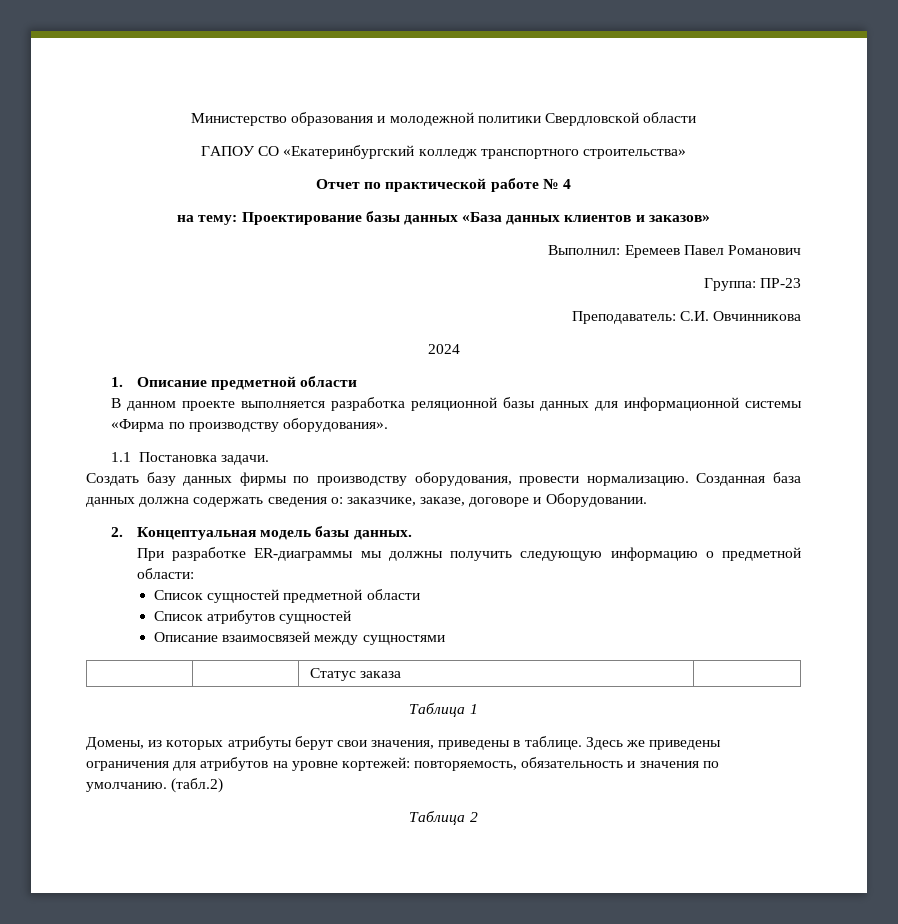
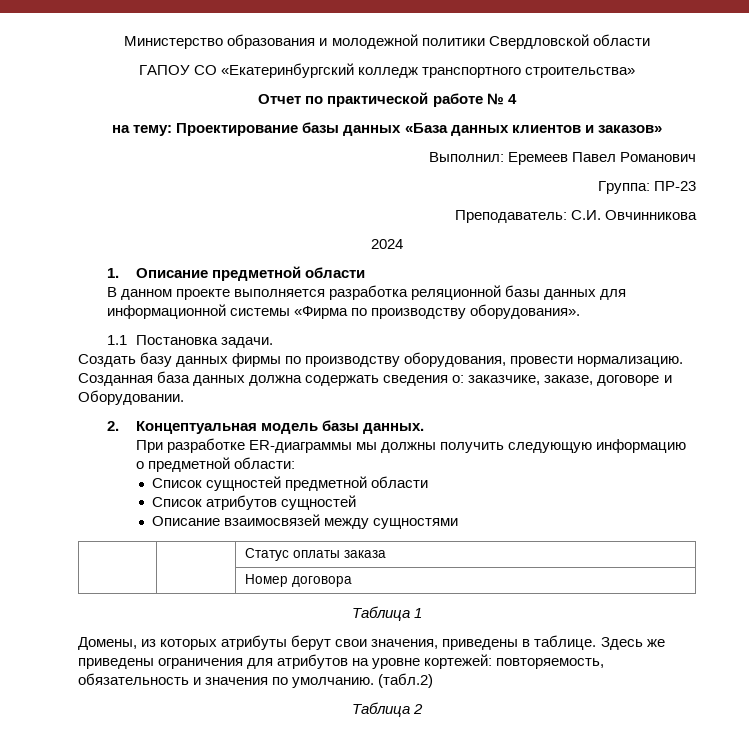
- | | Статус заказа |
+ | | Статус оплаты заказа
+ | | Номер договора

